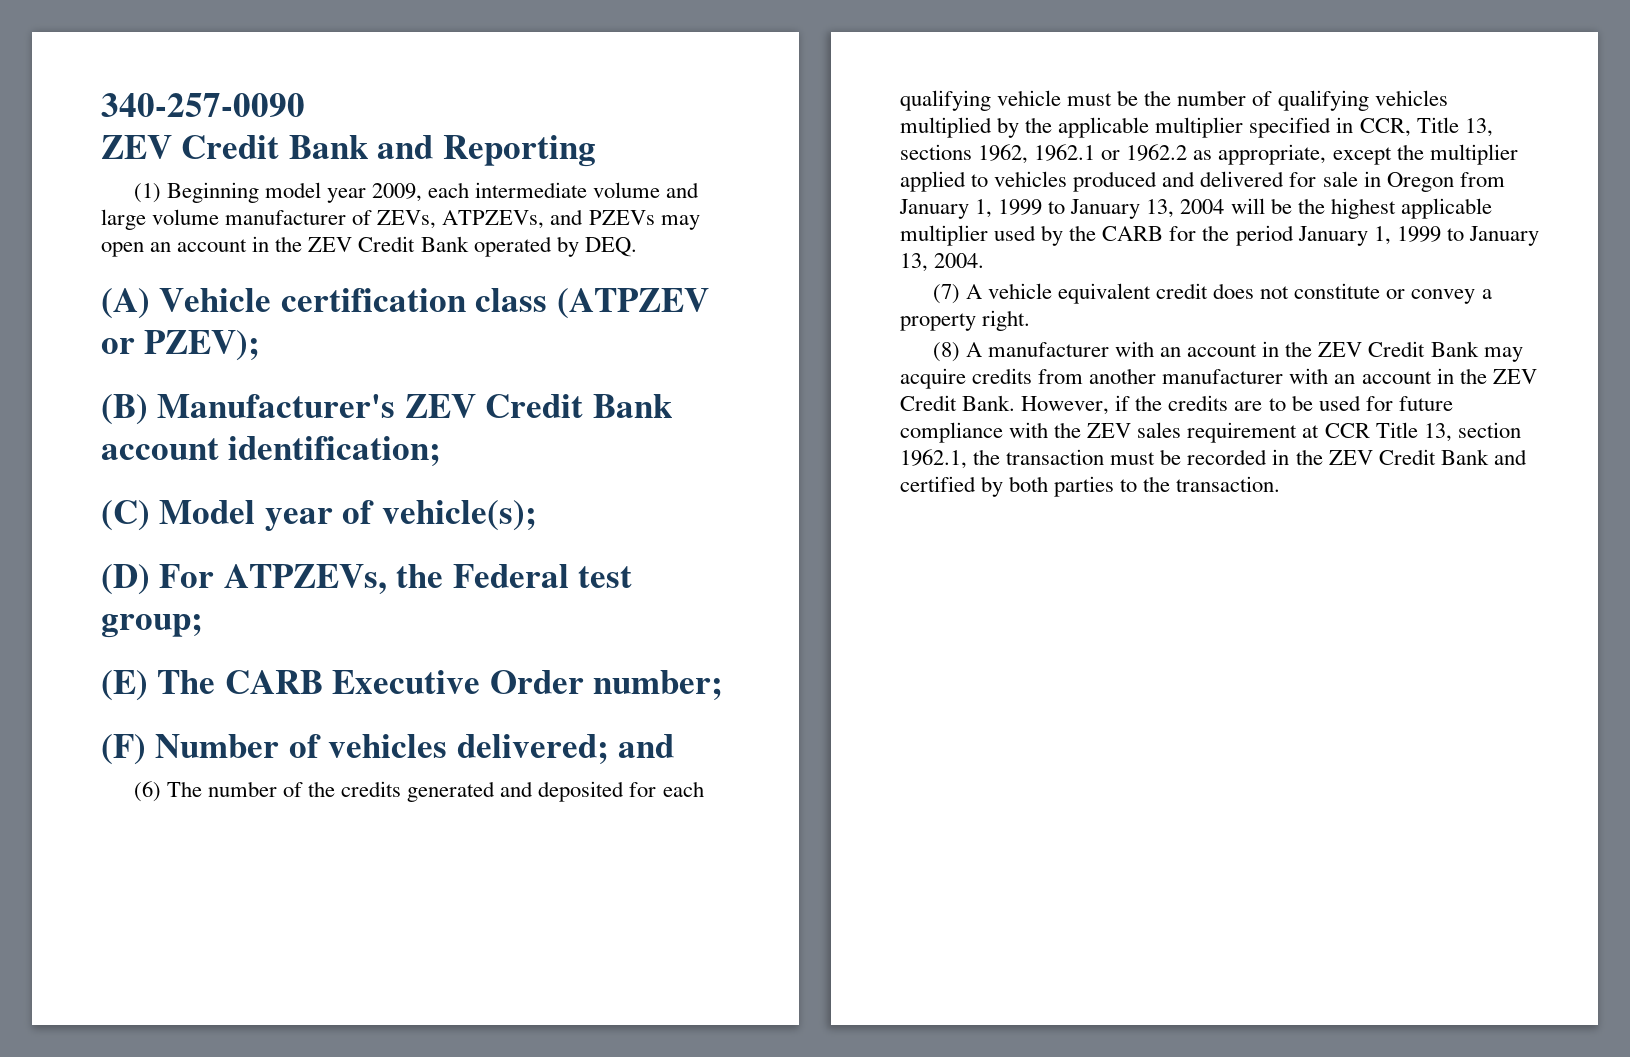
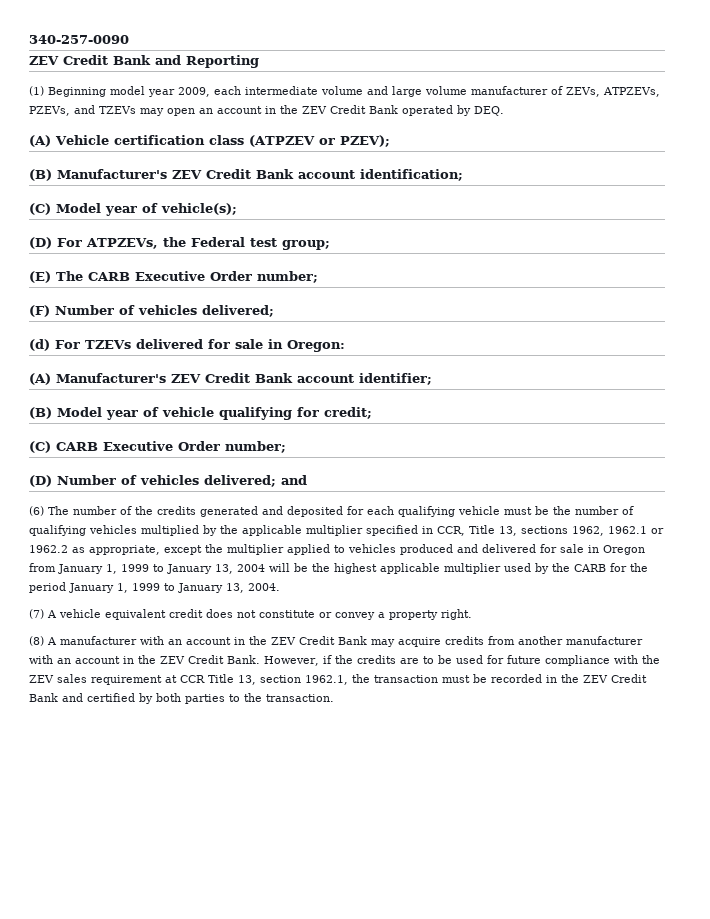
- (1) Beginning model year 2009, each intermediate volume and large volume manufacturer of ZEVs, ATPZEVs, and PZEVs may open an account in the ZEV Credit Bank operated by DEQ.
+ (1) Beginning model year 2009, each intermediate volume and large volume manufacturer of ZEVs, ATPZEVs, PZEVs, and TZEVs may open an account in the ZEV Credit Bank operated by DEQ.
- (F) Number of vehicles delivered; and
+ (F) Number of vehicles delivered;
+ (d) For TZEVs delivered for sale in Oregon:
+ (A) Manufacturer's ZEV Credit Bank account identifier;
+ (B) Model year of vehicle qualifying for credit;
+ (C) CARB Executive Order number;
+ (D) Number of vehicles delivered; and

